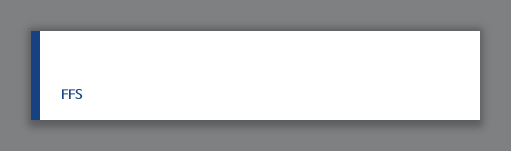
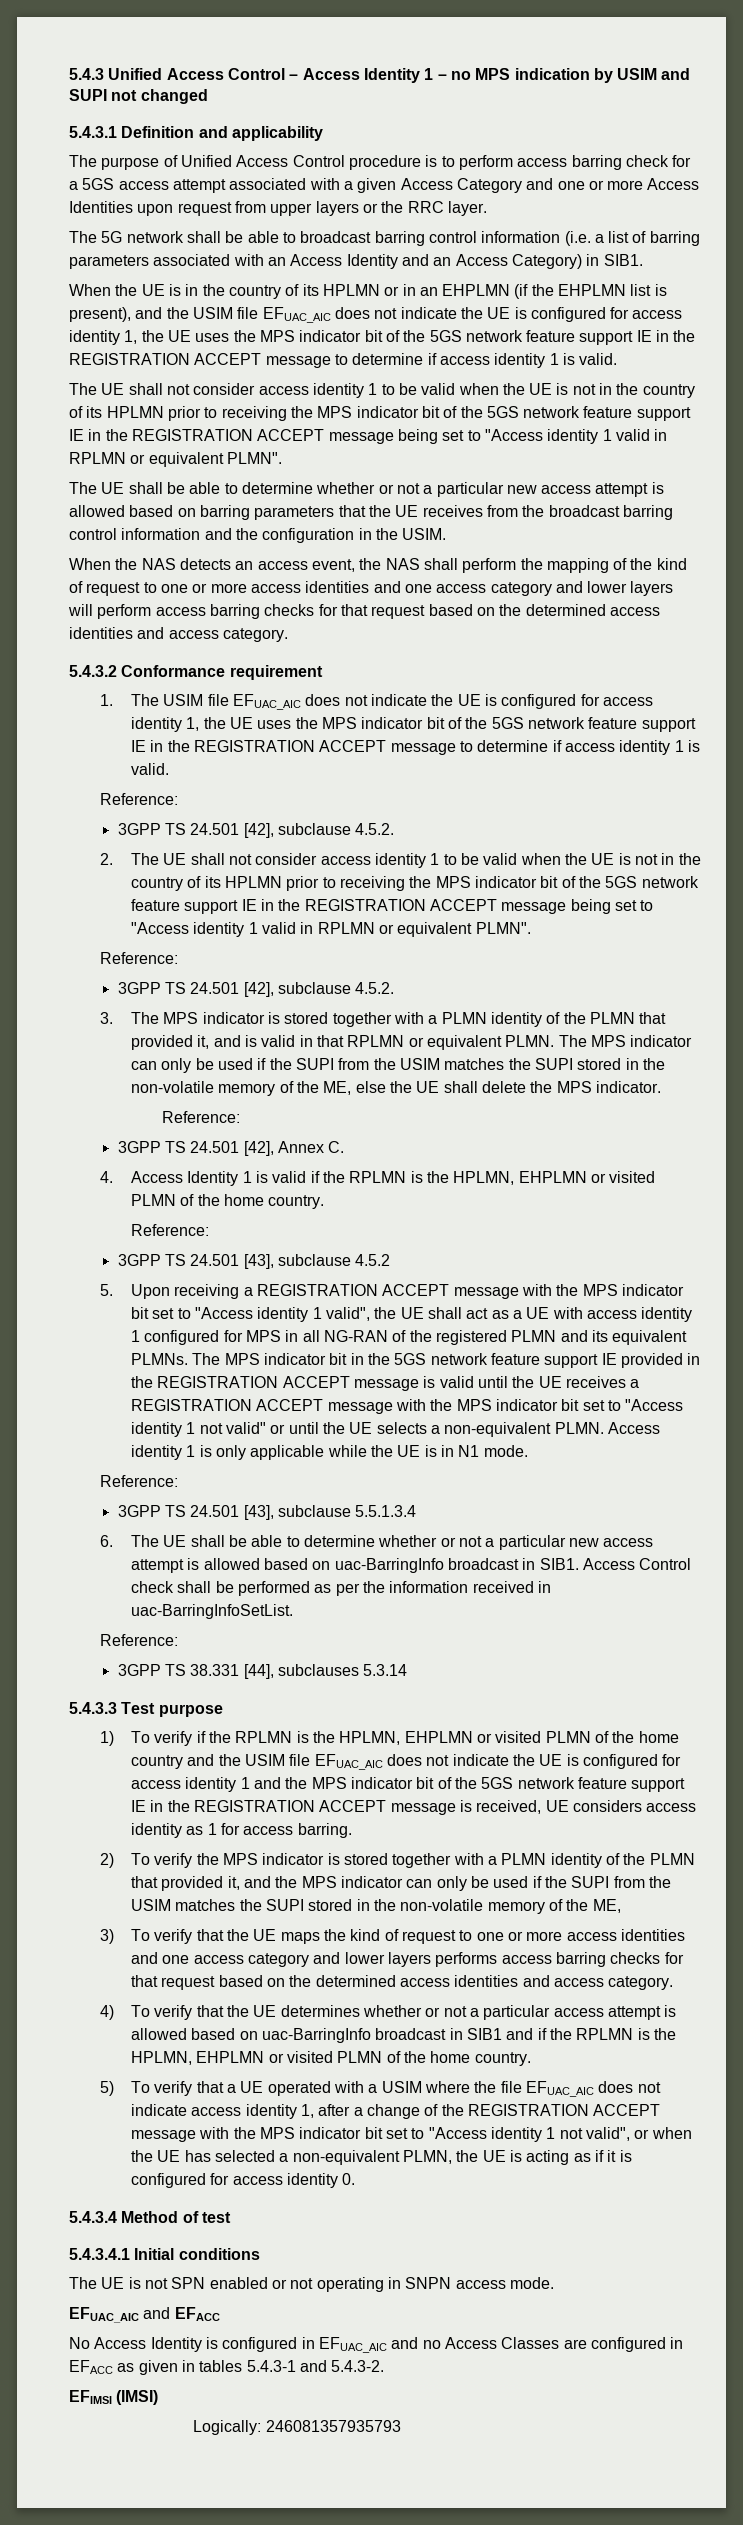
- FFS
+ 5.4.3 Unified Access Control – Access Identity 1 – no MPS indication by USIM and SUPI not changed
+ 5.4.3.1 Definition and applicability
+ The purpose of Unified Access Control procedure is to perform access barring check for a 5GS access attempt associated with a given Access Category and one or more Access Identities upon request from upper layers or the RRC layer.
+ The 5G network shall be able to broadcast barring control information (i.e. a list of barring parameters associated with an Access Identity and an Access Category) in SIB1.
+ When the UE is in the country of its HPLMN or in an EHPLMN (if the EHPLMN list is present), and the USIM file EFUAC_AIC does not indicate the UE is configured for access identity 1, the UE uses the MPS indicator bit of the 5GS network feature support IE in the REGISTRATION ACCEPT message to determine if access identity 1 is valid.
+ The UE shall not consider access identity 1 to be valid when the UE is not in the country of its HPLMN prior to receiving the MPS indicator bit of the 5GS network feature support IE in the REGISTRATION ACCEPT message being set to "Access identity 1 valid in RPLMN or equivalent PLMN".
+ The UE shall be able to determine whether or not a particular new access attempt is allowed based on barring parameters that the UE receives from the broadcast barring control information and the configuration in the USIM.
+ When the NAS detects an access event, the NAS shall perform the mapping of the kind of request to one or more access identities and one access category and lower layers will perform access barring checks for that request based on the determined access identities and access category.
+ 5.4.3.2 Conformance requirement
+ 1. The USIM file EFUAC_AIC does not indicate the UE is configured for access identity 1, the UE uses the MPS indicator bit of the 5GS network feature support IE in the REGISTRATION ACCEPT message to determine if access identity 1 is valid.
+ Reference:
+ 3GPP TS 24.501 [42], subclause 4.5.2.
+ 2. The UE shall not consider access identity 1 to be valid when the UE is not in the country of its HPLMN prior to receiving the MPS indicator bit of the 5GS network feature support IE in the REGISTRATION ACCEPT message being set to "Access identity 1 valid in RPLMN or equivalent PLMN".
+ Reference:
+ 3GPP TS 24.501 [42], subclause 4.5.2.
+ 3. The MPS indicator is stored together with a PLMN identity of the PLMN that provided it, and is valid in that RPLMN or equivalent PLMN. The MPS indicator can only be used if the SUPI from the USIM matches the SUPI stored in the non-volatile memory of the ME, else the UE shall delete the MPS indicator.
+ Reference:
+ 3GPP TS 24.501 [42], Annex C.
+ 4. Access Identity 1 is valid if the RPLMN is the HPLMN, EHPLMN or visited PLMN of the home country.
+ Reference:
+ 3GPP TS 24.501 [43], subclause 4.5.2
+ 5. Upon receiving a REGISTRATION ACCEPT message with the MPS indicator bit set to "Access identity 1 valid", the UE shall act as a UE with access identity 1 configured for MPS in all NG-RAN of the registered PLMN and its equivalent PLMNs. The MPS indicator bit in the 5GS network feature support IE provided in the REGISTRATION ACCEPT message is valid until the UE receives a REGISTRATION ACCEPT message with the MPS indicator bit set to "Access identity 1 not valid" or until the UE selects a non-equivalent PLMN. Access identity 1 is only applicable while the UE is in N1 mode.
+ Reference:
+ 3GPP TS 24.501 [43], subclause 5.5.1.3.4
+ 6. The UE shall be able to determine whether or not a particular new access attempt is allowed based on uac-BarringInfo broadcast in SIB1. Access Control check shall be performed as per the information received in uac-BarringInfoSetList.
+ Reference:
+ 3GPP TS 38.331 [44], subclauses 5.3.14
+ 5.4.3.3 Test purpose
+ 1) To verify if the RPLMN is the HPLMN, EHPLMN or visited PLMN of the home country and the USIM file EFUAC_AIC does not indicate the UE is configured for access identity 1 and the MPS indicator bit of the 5GS network feature support IE in the REGISTRATION ACCEPT message is received, UE considers access identity as 1 for access barring.
+ 2) To verify the MPS indicator is stored together with a PLMN identity of the PLMN that provided it, and the MPS indicator can only be used if the SUPI from the USIM matches the SUPI stored in the non-volatile memory of the ME,
+ 3) To verify that the UE maps the kind of request to one or more access identities and one access category and lower layers performs access barring checks for that request based on the determined access identities and access category.
+ 4) To verify that the UE determines whether or not a particular access attempt is allowed based on uac-BarringInfo broadcast in SIB1 and if the RPLMN is the HPLMN, EHPLMN or visited PLMN of the home country.
+ 5) To verify that a UE operated with a USIM where the file EFUAC_AIC does not indicate access identity 1, after a change of the REGISTRATION ACCEPT message with the MPS indicator bit set to "Access identity 1 not valid", or when the UE has selected a non-equivalent PLMN, the UE is acting as if it is configured for access identity 0.
+ 5.4.3.4 Method of test
+ 5.4.3.4.1 Initial conditions
+ The UE is not SPN enabled or not operating in SNPN access mode.
+ EFUAC_AIC and EFACC
+ No Access Identity is configured in EFUAC_AIC and no Access Classes are configured in EFACC as given in tables 5.4.3-1 and 5.4.3-2.
+ EFIMSI (IMSI)
+ Logically: 246081357935793

